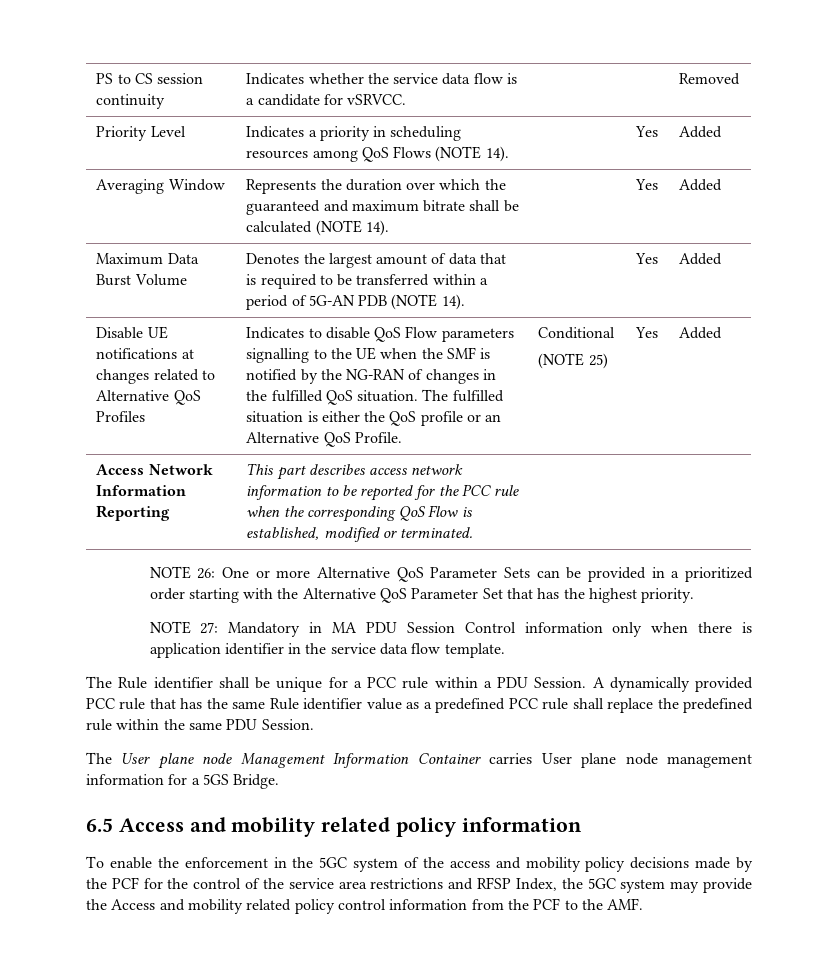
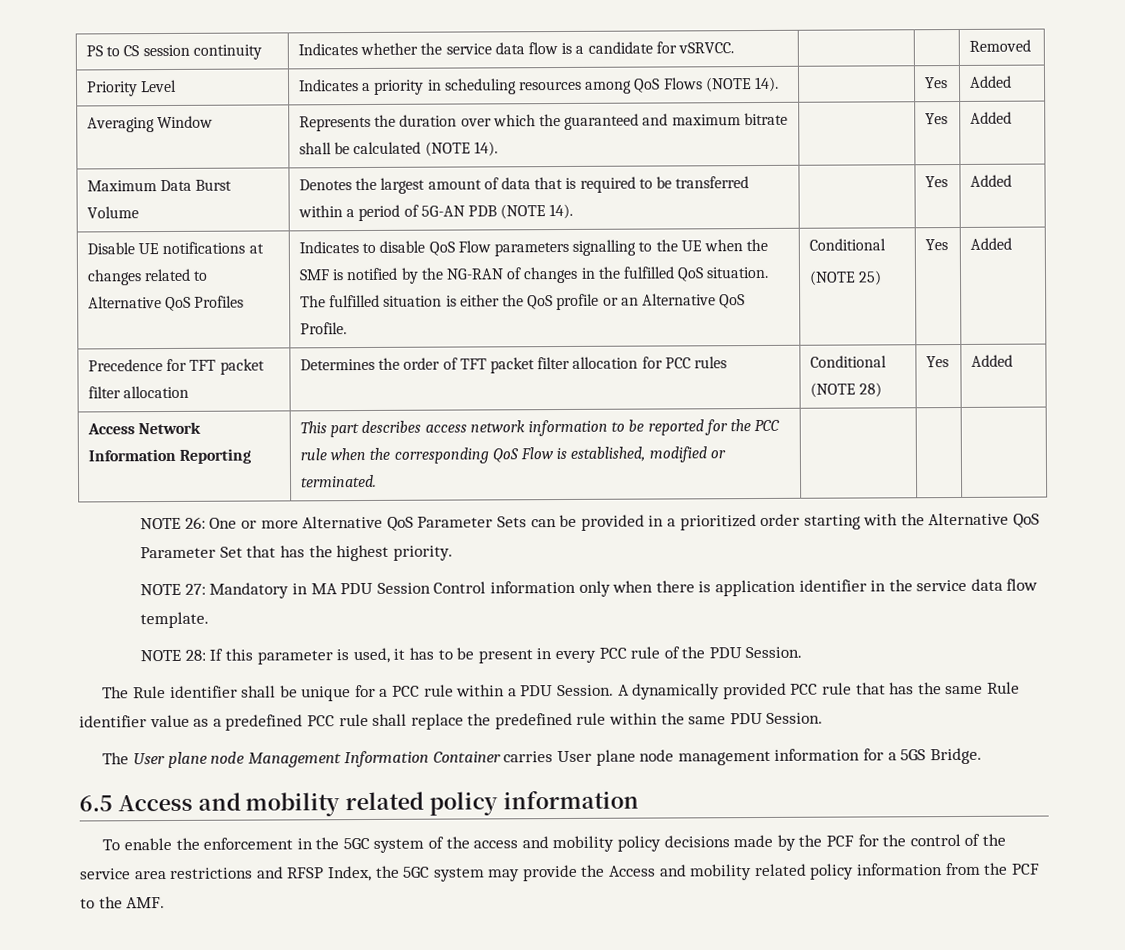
+ Precedence for TFT packet filter allocation | Determines the order of TFT packet filter allocation for PCC rules | Conditional (NOTE 28) | Yes | Added
+ NOTE 28: If this parameter is used, it has to be present in every PCC rule of the PDU Session.
- To enable the enforcement in the 5GC system of the access and mobility policy decisions made by the PCF for the control of the service area restrictions and RFSP Index, the 5GC system may provide the Access and mobility related policy control information from the PCF to the AMF.
+ To enable the enforcement in the 5GC system of the access and mobility policy decisions made by the PCF for the control of the service area restrictions and RFSP Index, the 5GC system may provide the Access and mobility related policy information from the PCF to the AMF.

